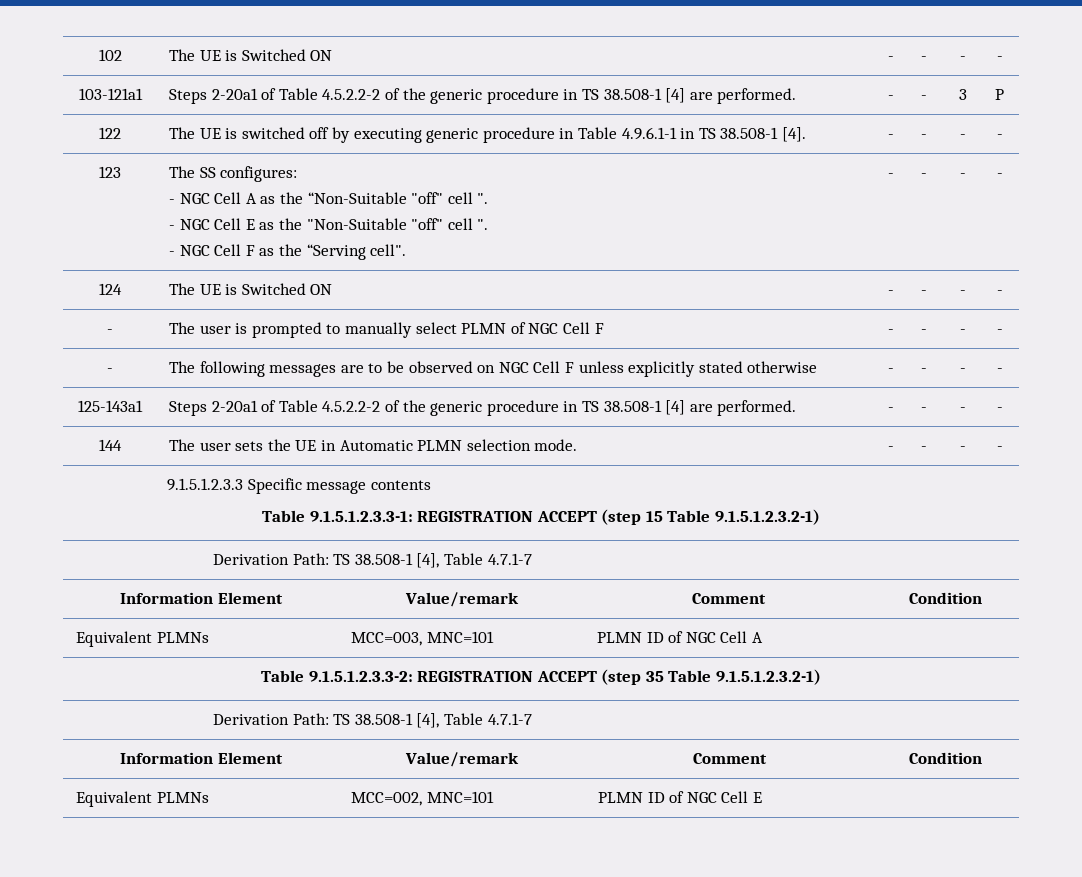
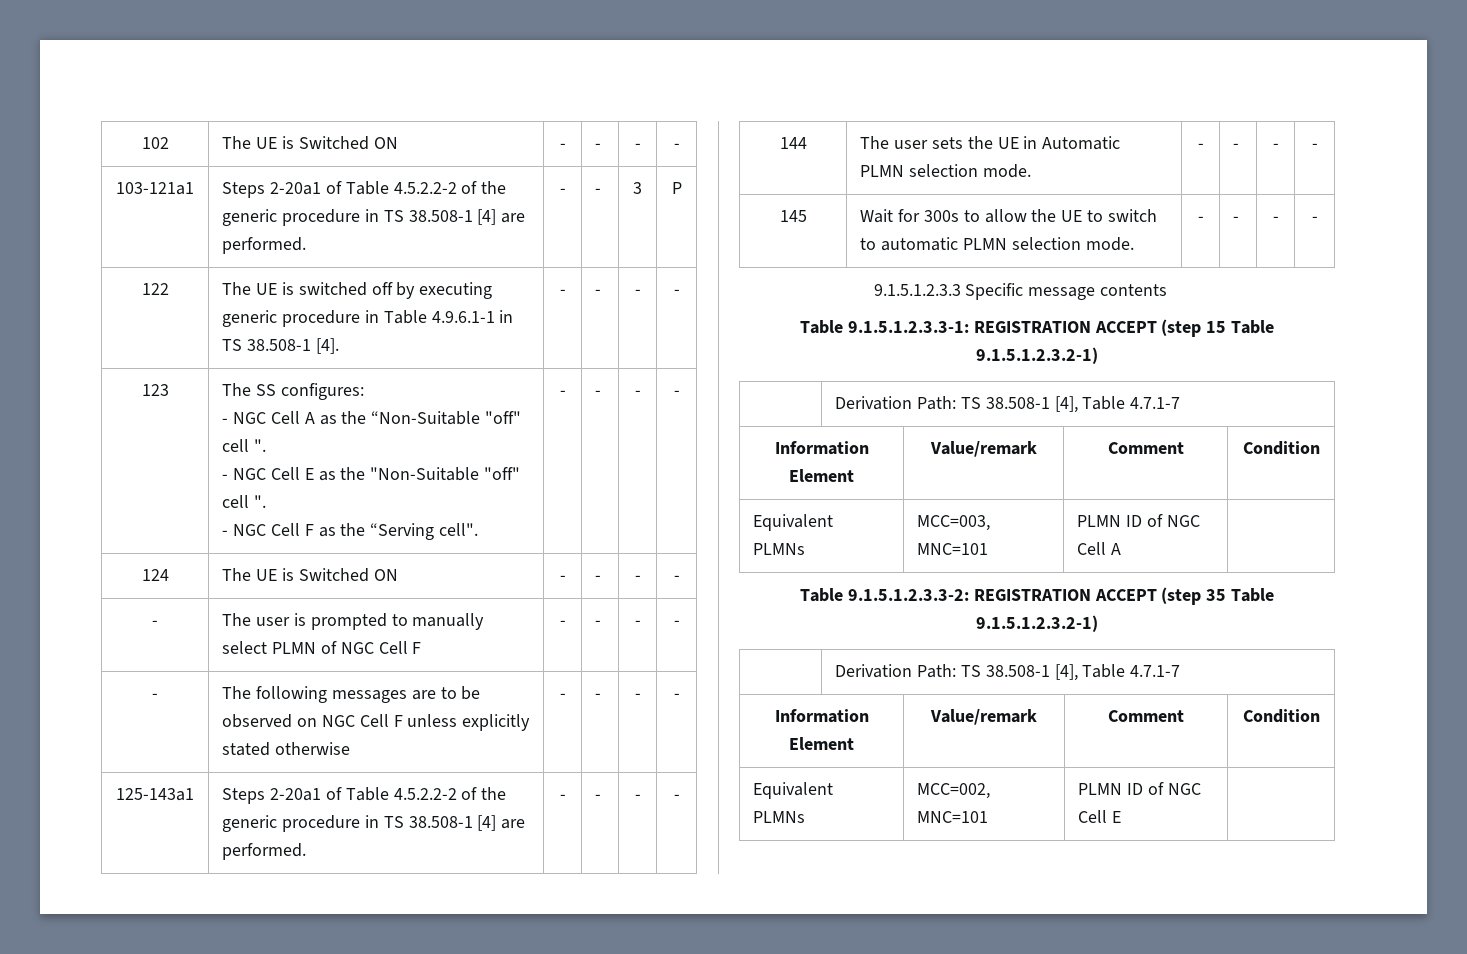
+ 145 | Wait for 300s to allow the UE to switch to automatic PLMN selection mode. | - | - | - | -

